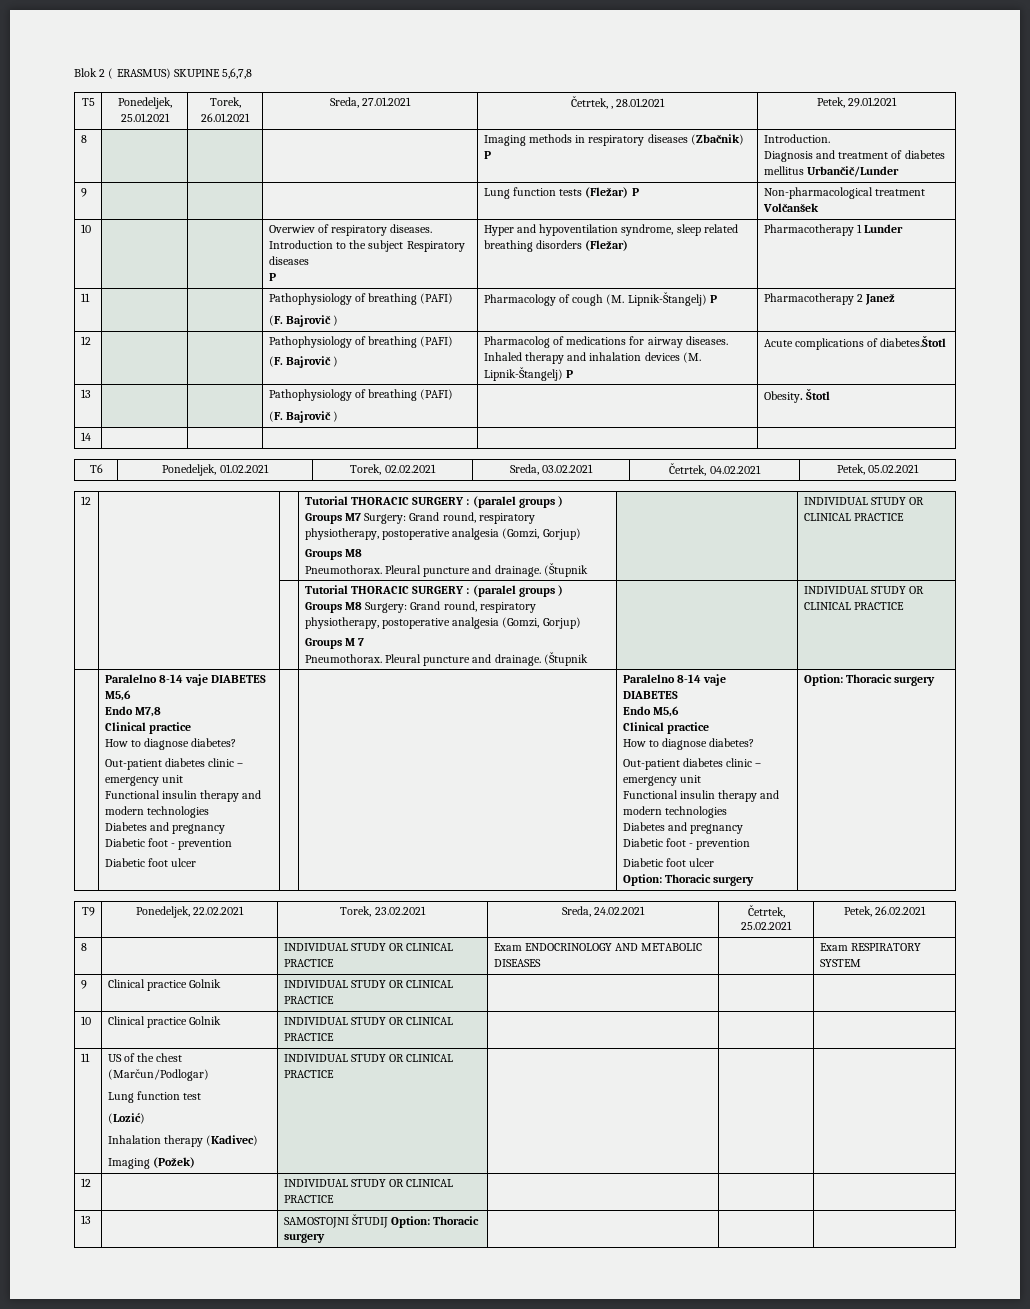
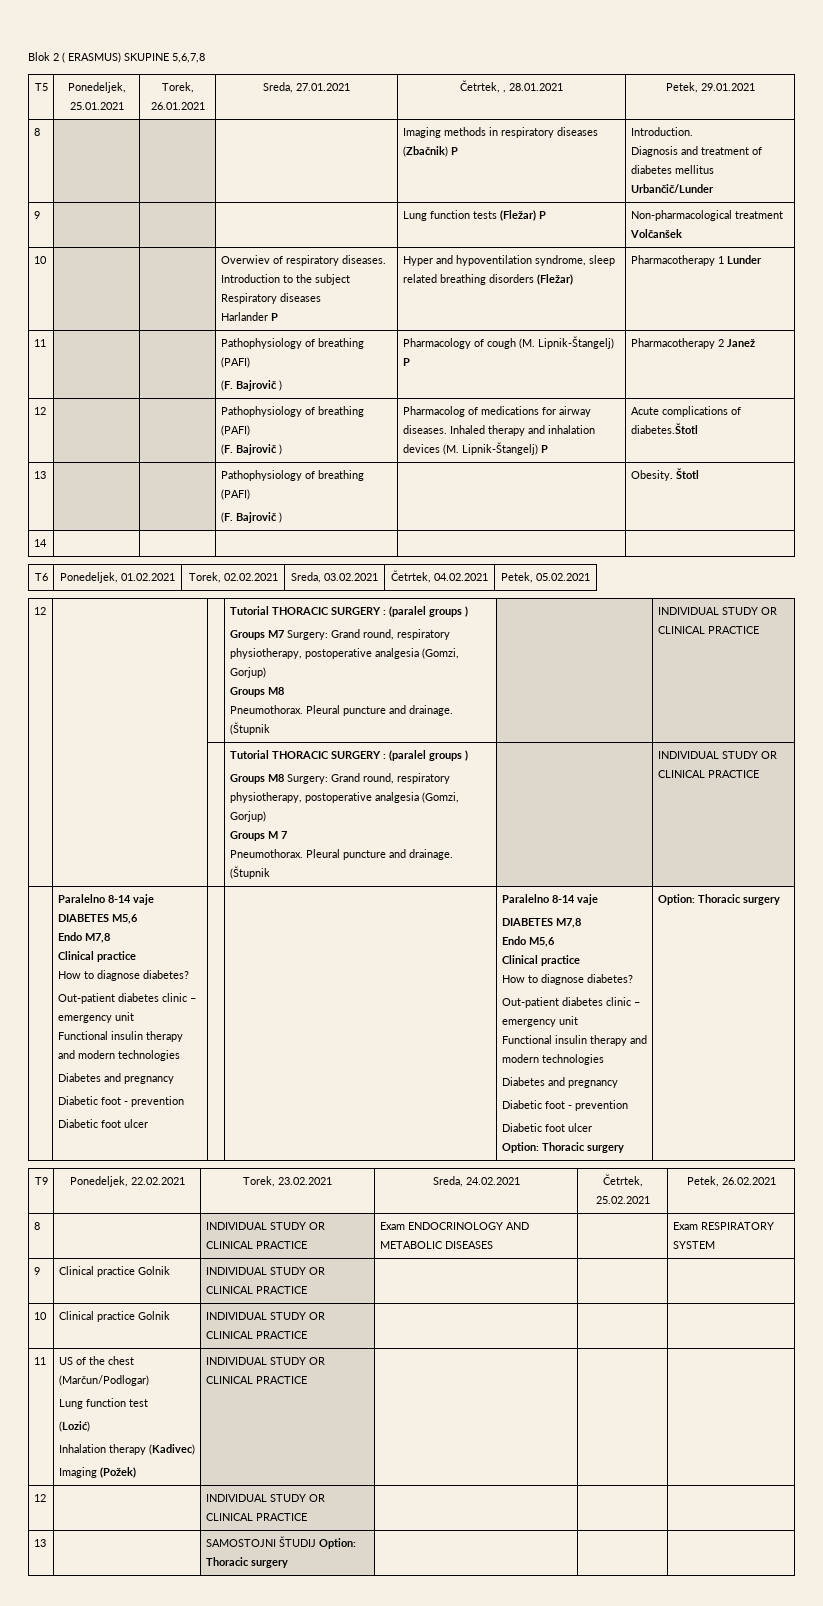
  10 | | | Overwiev of respiratory diseases. Introduction to the subject Respiratory diseases
- P | Hyper and hypoventilation syndrome, sleep related breathing disorders (Fležar) | Pharmacotherapy 1 Lunder
+ Harlander P | Hyper and hypoventilation syndrome, sleep related breathing disorders (Fležar) | Pharmacotherapy 1 Lunder
  Diabetic foot ulcer | | | Paralelno 8-14 vaje
- DIABETES
+ DIABETES M7,8

